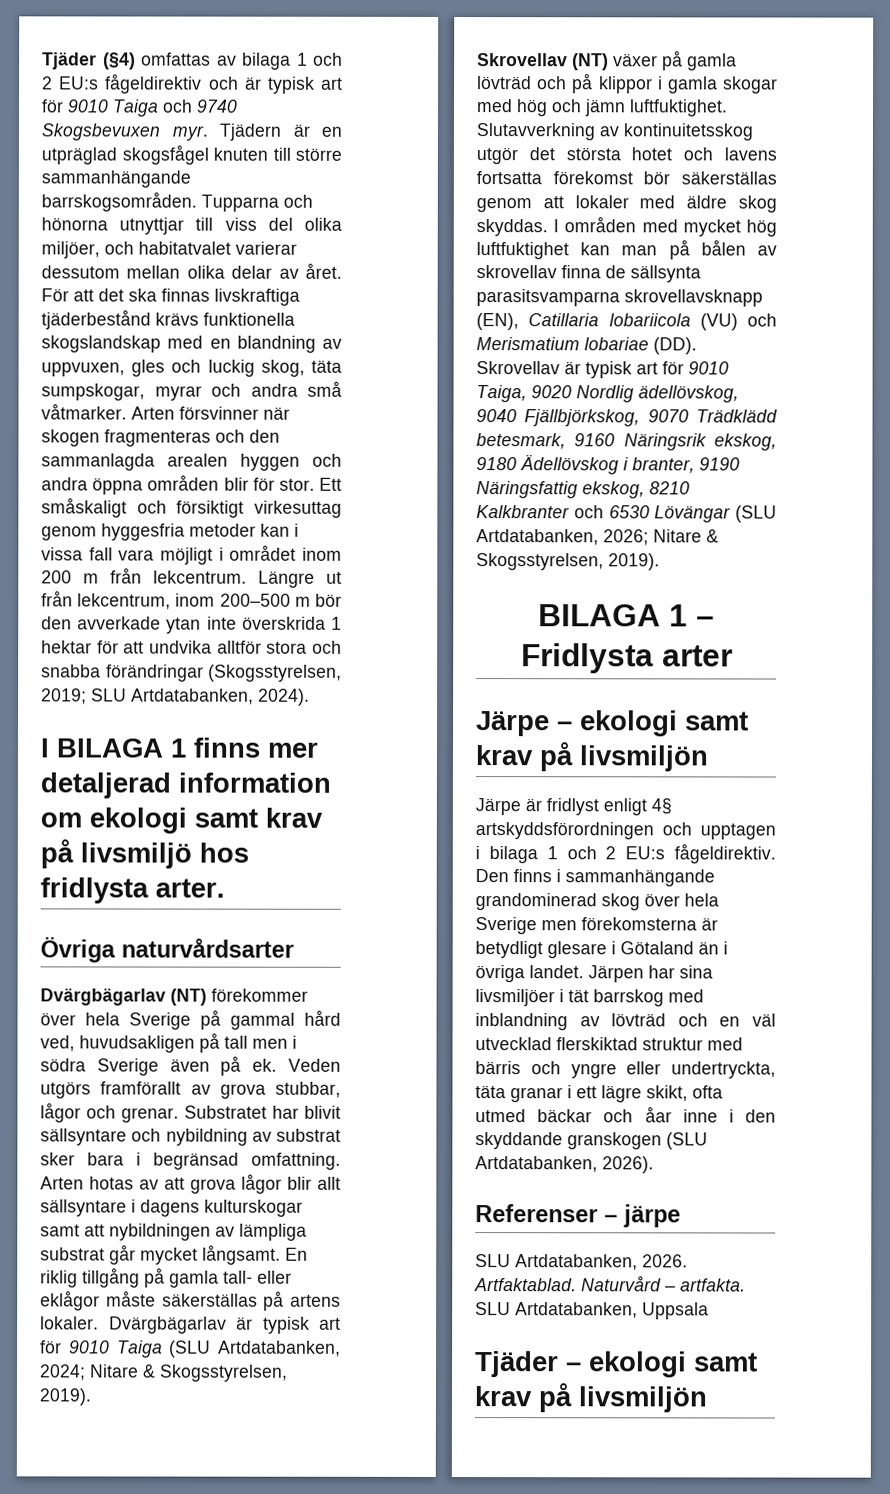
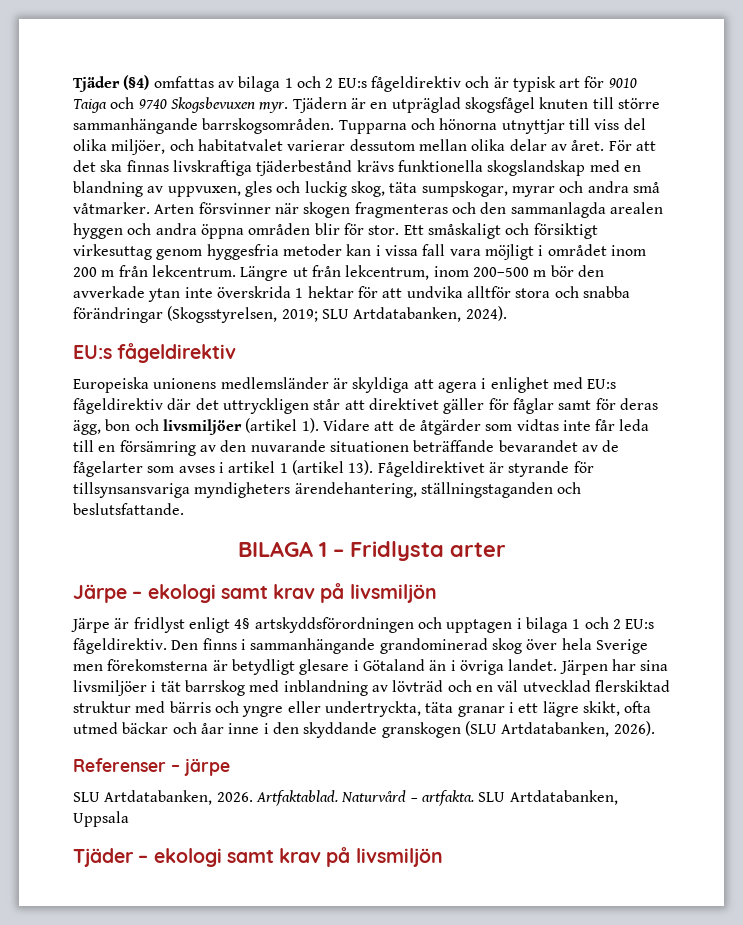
  Längre ut från lekcentrum, inom 200–500 m bör den avverkade ytan inte överskrida 1 hektar för att undvika alltför stora och snabba förändringar (Skogsstyrelsen, 2019; SLU Artdatabanken, 2024).
- I BILAGA 1 finns mer detaljerad information om ekologi samt krav på livsmiljö hos fridlysta arter.
- Övriga naturvårdsarter
- Dvärgbägarlav (NT) förekommer över hela Sverige på gammal hård ved, huvudsakligen på tall men i södra Sverige även på ek. Veden utgörs framförallt av grova stubbar, lågor och grenar. Substratet har blivit sällsyntare och nybildning av substrat sker bara i begränsad omfattning. Arten hotas av att grova lågor blir allt sällsyntare i dagens kulturskogar samt att nybildningen av lämpliga substrat går mycket långsamt. En riklig tillgång på gamla tall- eller eklågor måste säkerställas på artens lokaler. Dvärgbägarlav är typisk art för 9010 Taiga (SLU Artdatabanken, 2024; Nitare & Skogsstyrelsen, 2019).
- Skrovellav (NT) växer på gamla lövträd och på klippor i gamla skogar med hög och jämn luftfuktighet. Slutavverkning av kontinuitetsskog utgör det största hotet och lavens fortsatta förekomst bör säkerställas genom att lokaler med äldre skog skyddas. I områden med mycket hög luftfuktighet kan man på bålen av skrovellav finna de sällsynta parasitsvamparna skrovellavsknapp (EN), Catillaria lobariicola (VU) och Merismatium lobariae (DD). Skrovellav är typisk art för 9010 Taiga, 9020 Nordlig ädellövskog, 9040 Fjällbjörkskog, 9070 Trädklädd betesmark, 9160 Näringsrik ekskog, 9180 Ädellövskog i branter, 9190 Näringsfattig ekskog, 8210 Kalkbranter och 6530 Lövängar (SLU Artdatabanken, 2026; Nitare & Skogsstyrelsen, 2019).
+ EU:s fågeldirektiv
+ Europeiska unionens medlemsländer är skyldiga att agera i enlighet med EU:s fågeldirektiv där det uttryckligen står att direktivet gäller för fåglar samt för deras ägg, bon och livsmiljöer (artikel 1). Vidare att de åtgärder som vidtas inte får leda till en försämring av den nuvarande situationen beträffande bevarandet av de fågelarter som avses i artikel 1 (artikel 13). Fågeldirektivet är styrande för tillsynsansvariga myndigheters ärendehantering, ställningstaganden och beslutsfattande.

